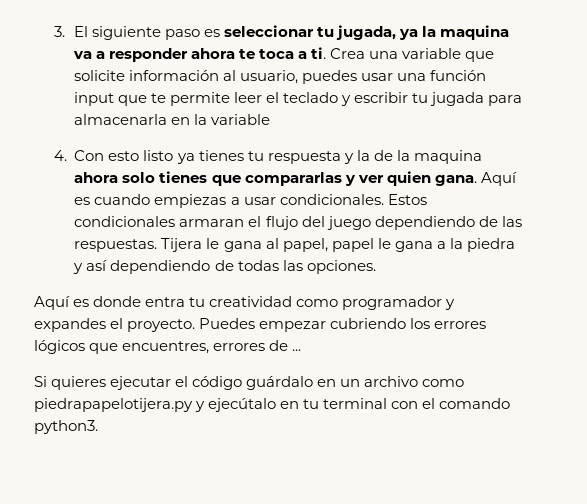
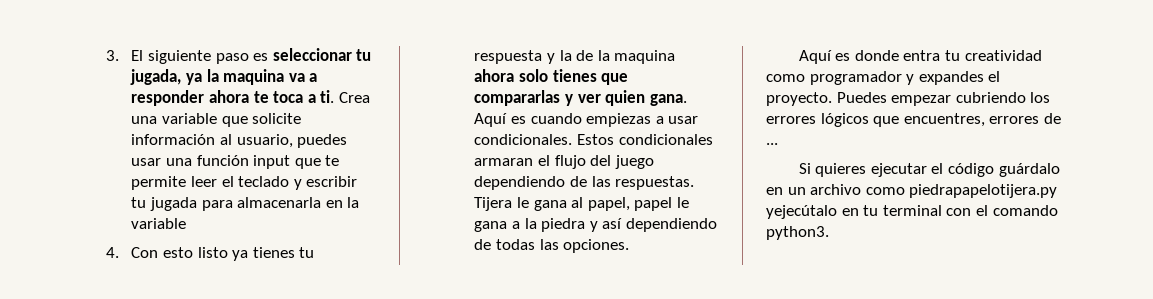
- Si quieres ejecutar el código guárdalo en un archivo como piedrapapelotijera.py y ejecútalo en tu terminal con el comando python3.
+ Si quieres ejecutar el código guárdalo en un archivo como piedrapapelotijera.py yejecútalo en tu terminal con el comando python3.

